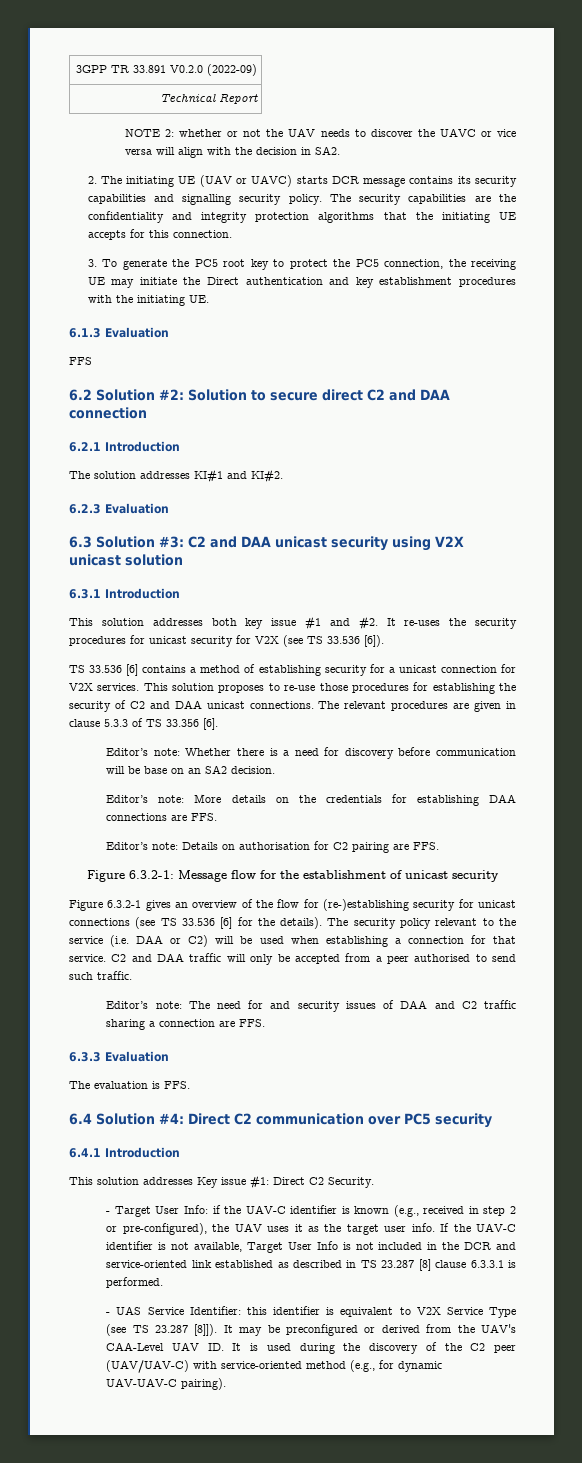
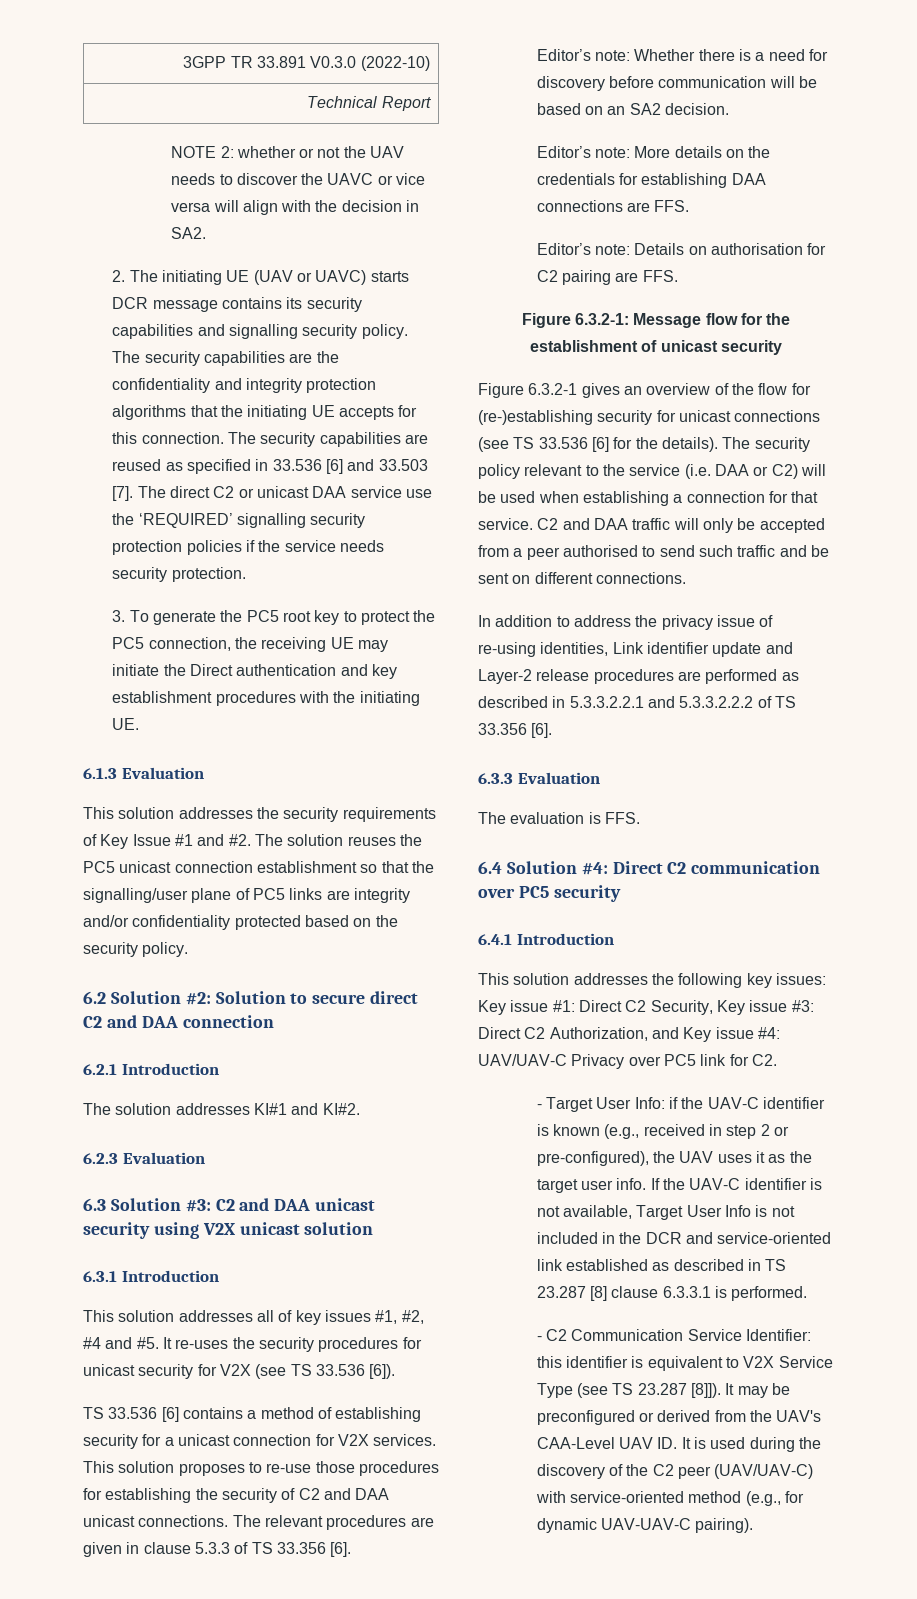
- 3GPP TR 33.891 V0.2.0 (2022-09)
+ 3GPP TR 33.891 V0.3.0 (2022-10)
+ The security capabilities are reused as specified in 33.536 [6] and 33.503 [7]. The direct C2 or unicast DAA service use the ‘REQUIRED’ signalling security protection policies if the service needs security protection.
- FFS
+ This solution addresses the security requirements of Key Issue #1 and #2. The solution reuses the PC5 unicast connection establishment so that the signalling/user plane of PC5 links are integrity and/or confidentiality protected based on the security policy.
- This solution addresses both key issue #1 and #2.
+ This solution addresses all of key issues #1, #2, #4 and #5.
- Editor’s note: Whether there is a need for discovery before communication will be base on an SA2 decision.
+ Editor’s note: Whether there is a need for discovery before communication will be based on an SA2 decision.
- C2 and DAA traffic will only be accepted from a peer authorised to send such traffic.
- Editor’s note: The need for and security issues of DAA and C2 traffic sharing a connection are FFS.
+ C2 and DAA traffic will only be accepted from a peer authorised to send such traffic and be sent on different connections.
+ In addition to address the privacy issue of re-using identities, Link identifier update and Layer-2 release procedures are performed as described in 5.3.3.2.2.1 and 5.3.3.2.2.2 of TS 33.356 [6].
- This solution addresses Key issue #1: Direct C2 Security.
+ This solution addresses the following key issues: Key issue #1: Direct C2 Security, Key issue #3: Direct C2 Authorization, and Key issue #4: UAV/UAV-C Privacy over PC5 link for C2.
- - UAS Service Identifier: this identifier is equivalent to V2X Service Type (see TS 23.287 [8]]).
+ - C2 Communication Service Identifier: this identifier is equivalent to V2X Service Type (see TS 23.287 [8]]).

